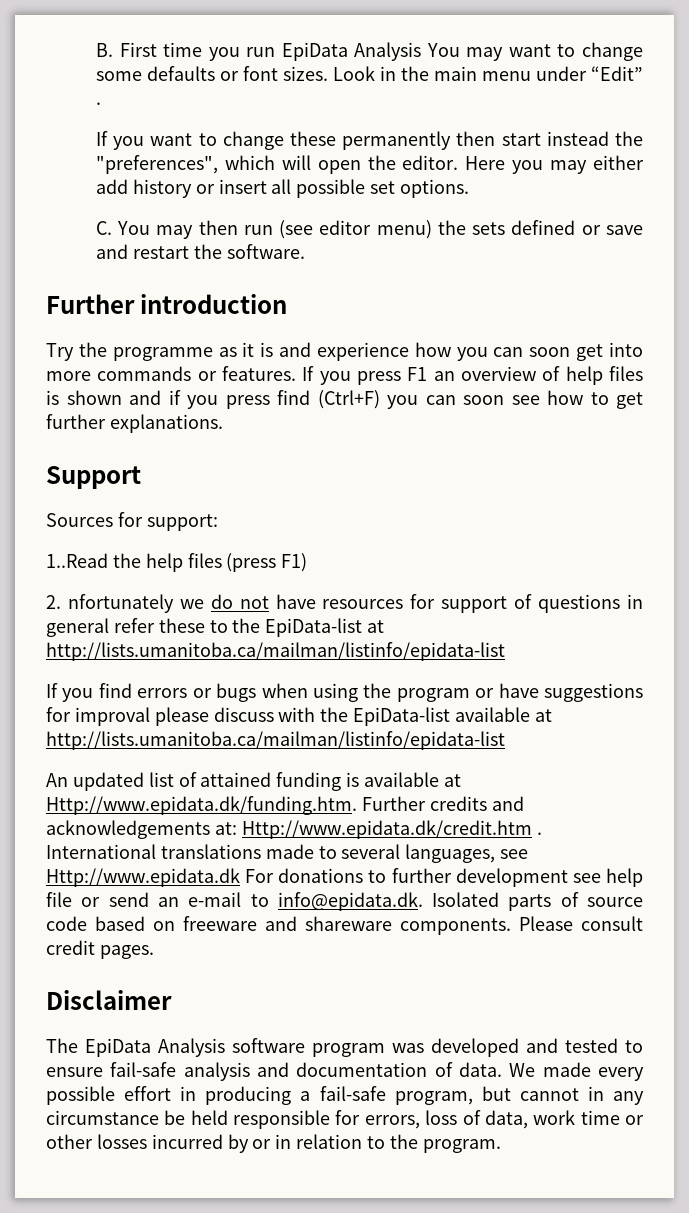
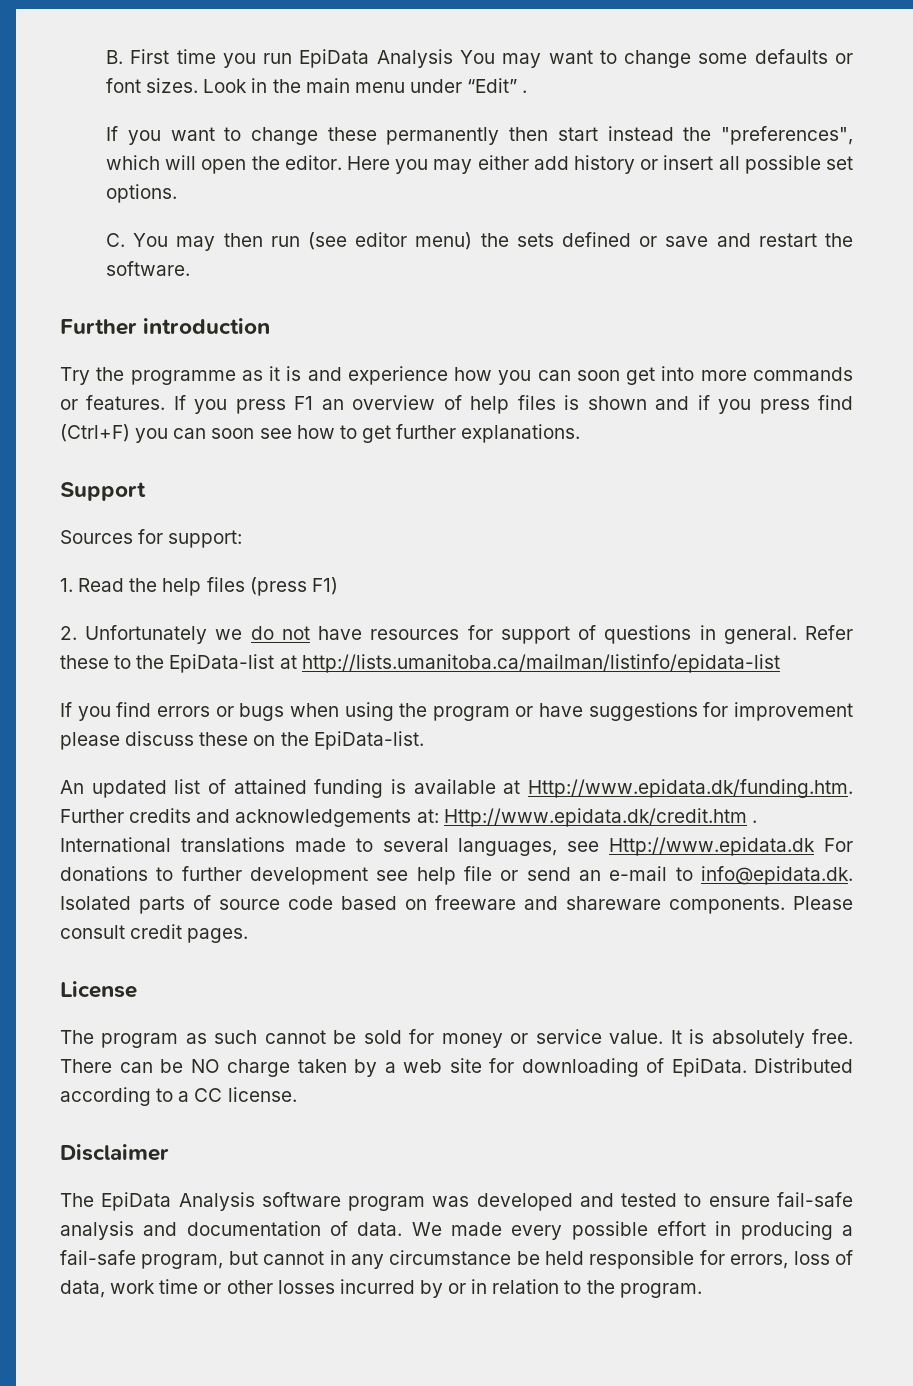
- 1..Read the help files (press F1)
+ 1. Read the help files (press F1)
- 2. nfortunately we do not have resources for support of questions in general refer these to the EpiData-list at http://lists.umanitoba.ca/mailman/listinfo/epidata-list
+ 2. Unfortunately we do not have resources for support of questions in general. Refer these to the EpiData-list at http://lists.umanitoba.ca/mailman/listinfo/epidata-list
- If you find errors or bugs when using the program or have suggestions for improval please discuss with the EpiData-list available at http://lists.umanitoba.ca/mailman/listinfo/epidata-list
+ If you find errors or bugs when using the program or have suggestions for improvement please discuss these on the EpiData-list.
+ License
+ The program as such cannot be sold for money or service value. It is absolutely free. There can be NO charge taken by a web site for downloading of EpiData. Distributed according to a CC license.

